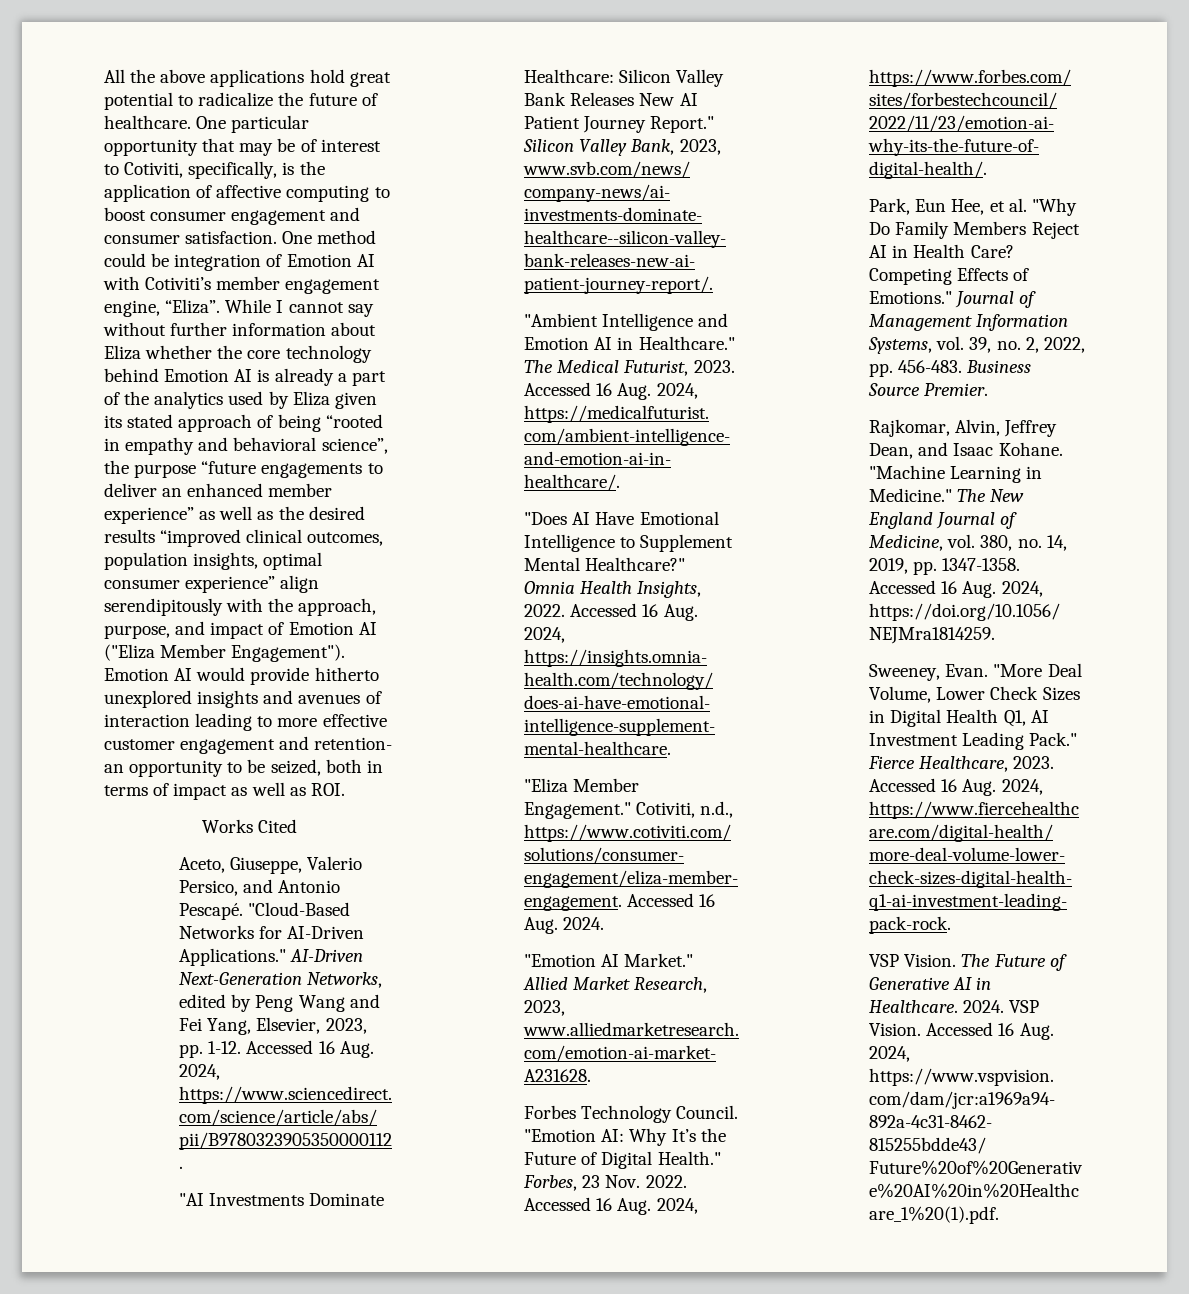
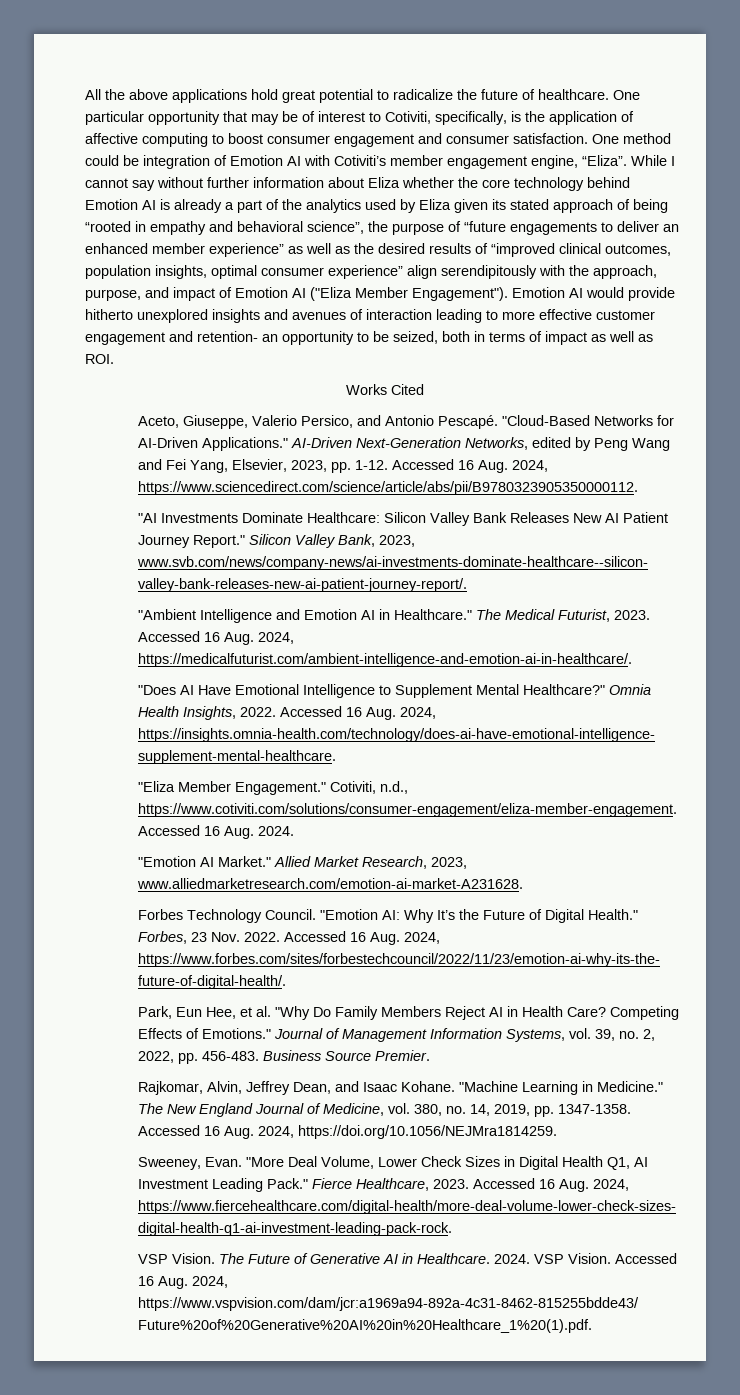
- While I cannot say without further information about Eliza whether the core technology behind Emotion AI is already a part of the analytics used by Eliza given its stated approach of being “rooted in empathy and behavioral science”, the purpose “future engagements to deliver an enhanced member experience” as well as the desired results “improved clinical outcomes, population insights, optimal consumer experience” align serendipitously with the approach, purpose, and impact of Emotion AI ("Eliza Member Engagement").
+ While I cannot say without further information about Eliza whether the core technology behind Emotion AI is already a part of the analytics used by Eliza given its stated approach of being “rooted in empathy and behavioral science”, the purpose of “future engagements to deliver an enhanced member experience” as well as the desired results of “improved clinical outcomes, population insights, optimal consumer experience” align serendipitously with the approach, purpose, and impact of Emotion AI ("Eliza Member Engagement").

